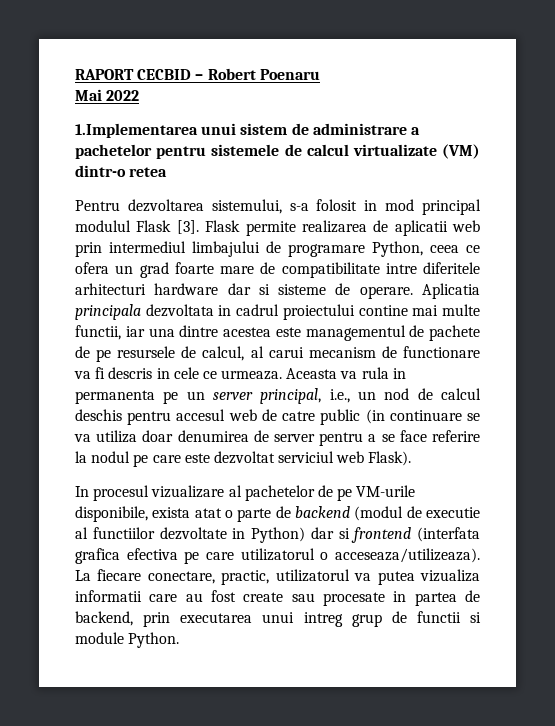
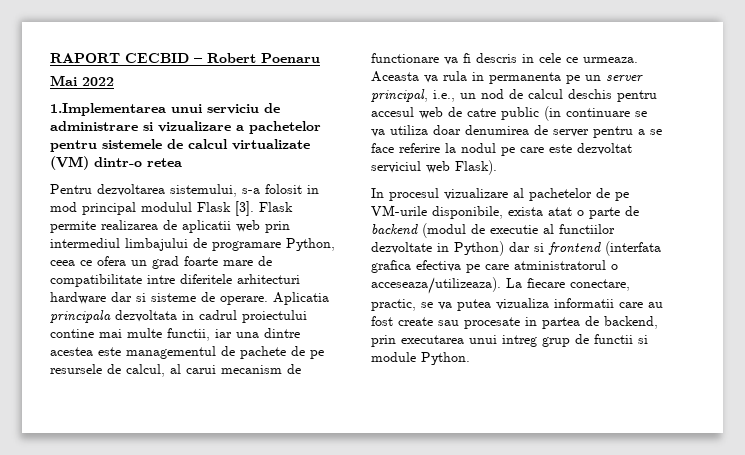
- 1.Implementarea unui sistem de administrare a pachetelor pentru sistemele de calcul virtualizate (VM) dintr-o retea
+ 1.Implementarea unui serviciu de administrare si vizualizare a pachetelor pentru sistemele de calcul virtualizate (VM) dintr-o retea
- In procesul vizualizare al pachetelor de pe VM-urile disponibile, exista atat o parte de backend (modul de executie al functiilor dezvoltate in Python) dar si frontend (interfata grafica efectiva pe care utilizatorul o acceseaza/utilizeaza).
+ In procesul vizualizare al pachetelor de pe VM-urile disponibile, exista atat o parte de backend (modul de executie al functiilor dezvoltate in Python) dar si frontend (interfata grafica efectiva pe care atministratorul o acceseaza/utilizeaza).
- La fiecare conectare, practic, utilizatorul va putea vizualiza informatii care au fost create sau procesate in partea de backend, prin executarea unui intreg grup de functii si module Python.
+ La fiecare conectare, practic, se va putea vizualiza informatii care au fost create sau procesate in partea de backend, prin executarea unui intreg grup de functii si module Python.

